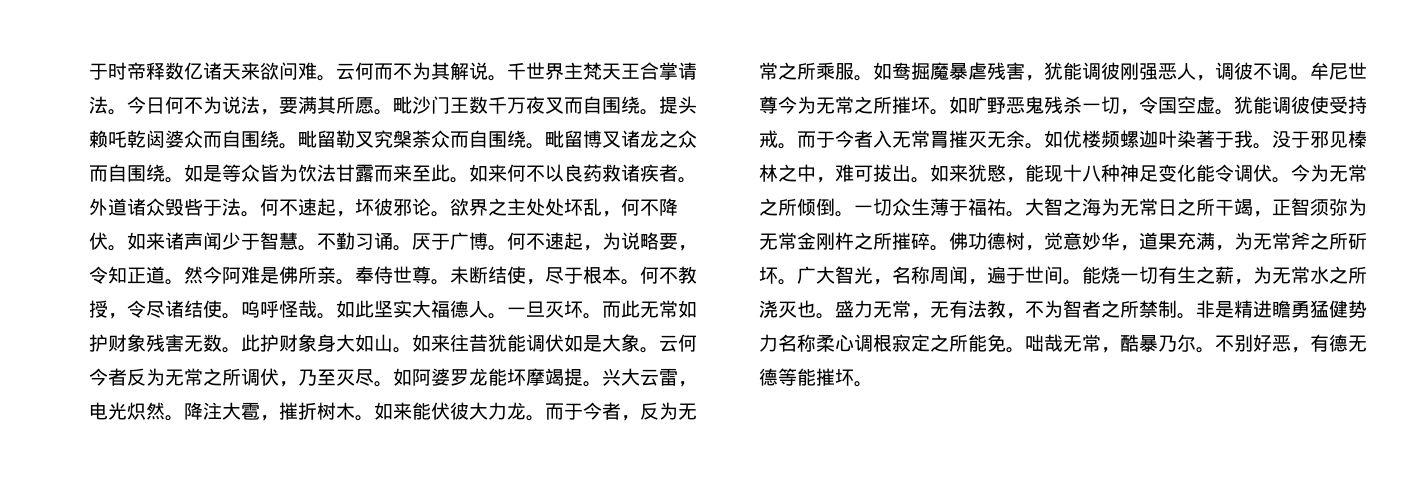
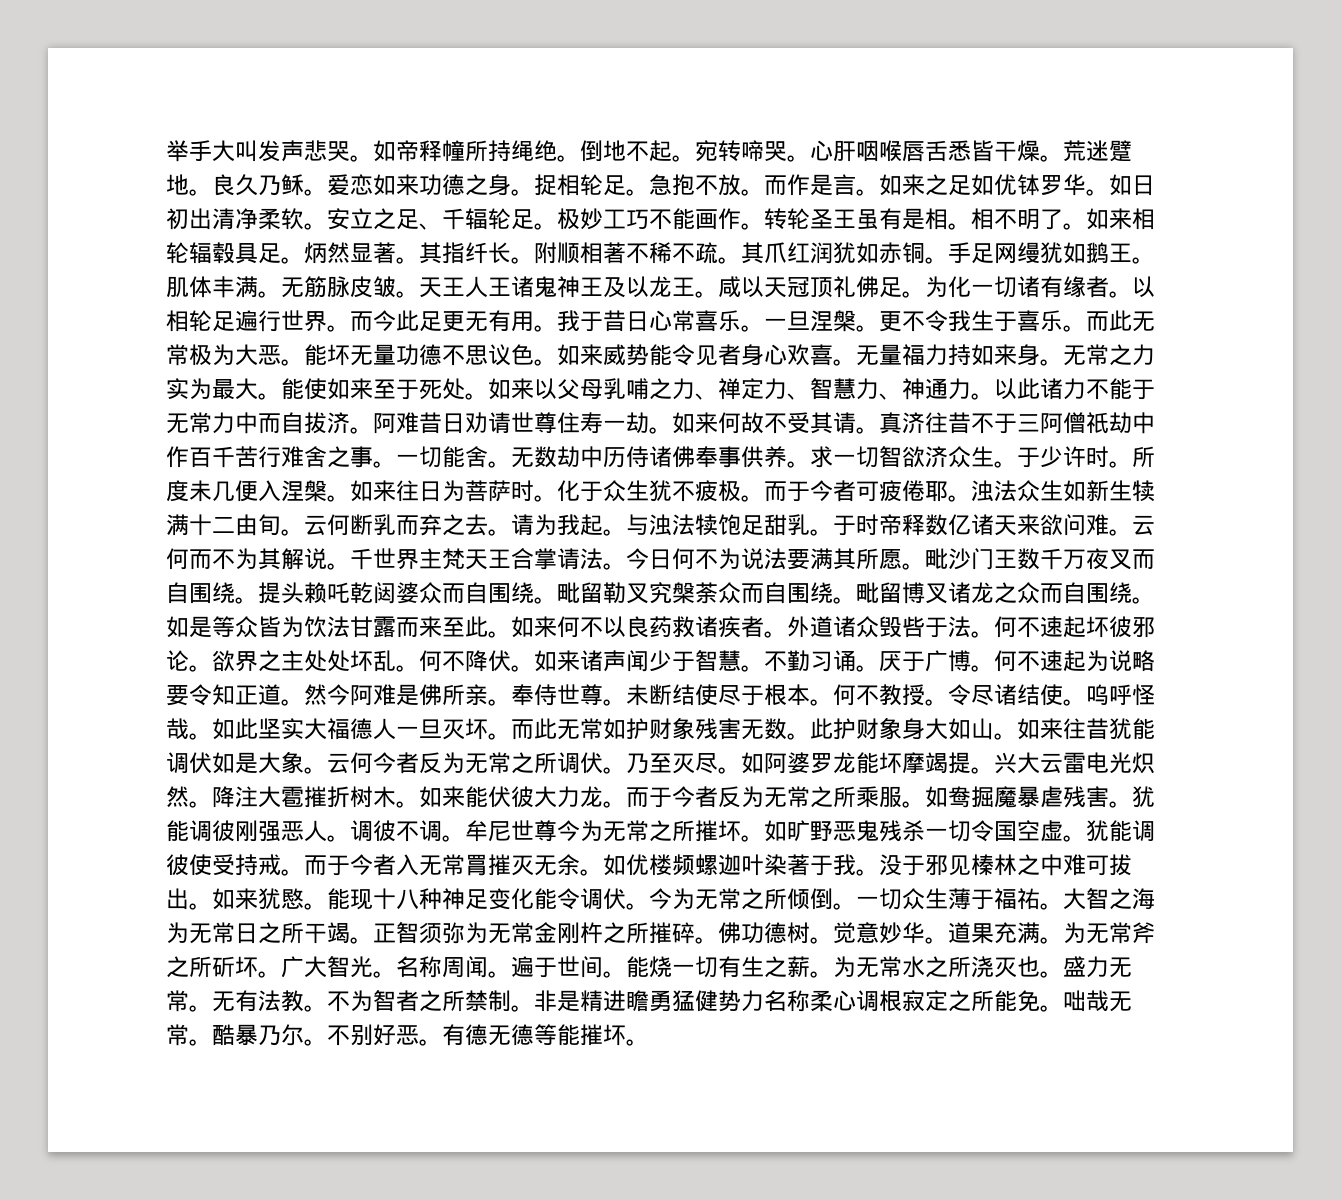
+ 举手大叫发声悲哭。如帝释幢所持绳绝。倒地不起。宛转啼哭。心肝咽喉唇舌悉皆干燥。荒迷躄地。良久乃稣。爱恋如来功德之身。捉相轮足。急抱不放。而作是言。如来之足如优钵罗华。如日初出清净柔软。安立之足、千辐轮足。极妙工巧不能画作。转轮圣王虽有是相。相不明了。如来相轮辐毂具足。炳然显著。其指纤长。附顺相著不稀不疏。其爪红润犹如赤铜。手足网缦犹如鹅王。肌体丰满。无筋脉皮皱。天王人王诸鬼神王及以龙王。咸以天冠顶礼佛足。为化一切诸有缘者。以相轮足遍行世界。而今此足更无有用。我于昔日心常喜乐。一旦涅槃。更不令我生于喜乐。而此无常极为大恶。能坏无量功德不思议色。如来威势能令见者身心欢喜。无量福力持如来身。无常之力实为最大。能使如来至于死处。如来以父母乳哺之力、禅定力、智慧力、神通力。以此诸力不能于无常力中而自拔济。阿难昔日劝请世尊住寿一劫。如来何故不受其请。真济往昔不于三阿僧祇劫中作百千苦行难舍之事。一切能舍。无数劫中历侍诸佛奉事供养。求一切智欲济众生。于少许时。所度未几便入涅槃。如来往日为菩萨时。化于众生犹不疲极。而于今者可疲倦耶。浊法众生如新生犊满十二由旬。云何断乳而弃之去。请为我起。与浊法犊饱足甜乳。
- 今日何不为说法，要满其所愿。
+ 今日何不为说法要满其所愿。
- 何不速起，坏彼邪论。
+ 何不速起坏彼邪论。
- 欲界之主处处坏乱，何不降伏。
+ 欲界之主处处坏乱。何不降伏。
- 何不速起，为说略要，令知正道。
+ 何不速起为说略要令知正道。
- 未断结使，尽于根本。
+ 未断结使尽于根本。
- 何不教授，令尽诸结使。
+ 何不教授。令尽诸结使。
- 如此坚实大福德人。一旦灭坏。
+ 如此坚实大福德人一旦灭坏。
- 云何今者反为无常之所调伏，乃至灭尽。
+ 云何今者反为无常之所调伏。乃至灭尽。
- 兴大云雷，电光炽然。
+ 兴大云雷电光炽然。
- 降注大雹，摧折树木。
+ 降注大雹摧折树木。
- 而于今者，反为无常之所乘服。
+ 而于今者反为无常之所乘服。
- 如鸯掘魔暴虐残害，犹能调彼刚强恶人，调彼不调。
+ 如鸯掘魔暴虐残害。犹能调彼刚强恶人。调彼不调。
- 如旷野恶鬼残杀一切，令国空虚。
+ 如旷野恶鬼残杀一切令国空虚。
- 没于邪见榛林之中，难可拔出。
+ 没于邪见榛林之中难可拔出。
- 如来犹愍，能现十八种神足变化能令调伏。
+ 如来犹愍。能现十八种神足变化能令调伏。
- 大智之海为无常日之所干竭，正智须弥为无常金刚杵之所摧碎。
+ 大智之海为无常日之所干竭。正智须弥为无常金刚杵之所摧碎。
- 佛功德树，觉意妙华，道果充满，为无常斧之所斫坏。
+ 佛功德树。觉意妙华。道果充满。为无常斧之所斫坏。
- 广大智光，名称周闻，遍于世间。
+ 广大智光。名称周闻。遍于世间。
- 能烧一切有生之薪，为无常水之所浇灭也。
+ 能烧一切有生之薪。为无常水之所浇灭也。
- 盛力无常，无有法教，不为智者之所禁制。
+ 盛力无常。无有法教。不为智者之所禁制。
- 咄哉无常，酷暴乃尔。
+ 咄哉无常。酷暴乃尔。
- 不别好恶，有德无德等能摧坏。
+ 不别好恶。有德无德等能摧坏。

